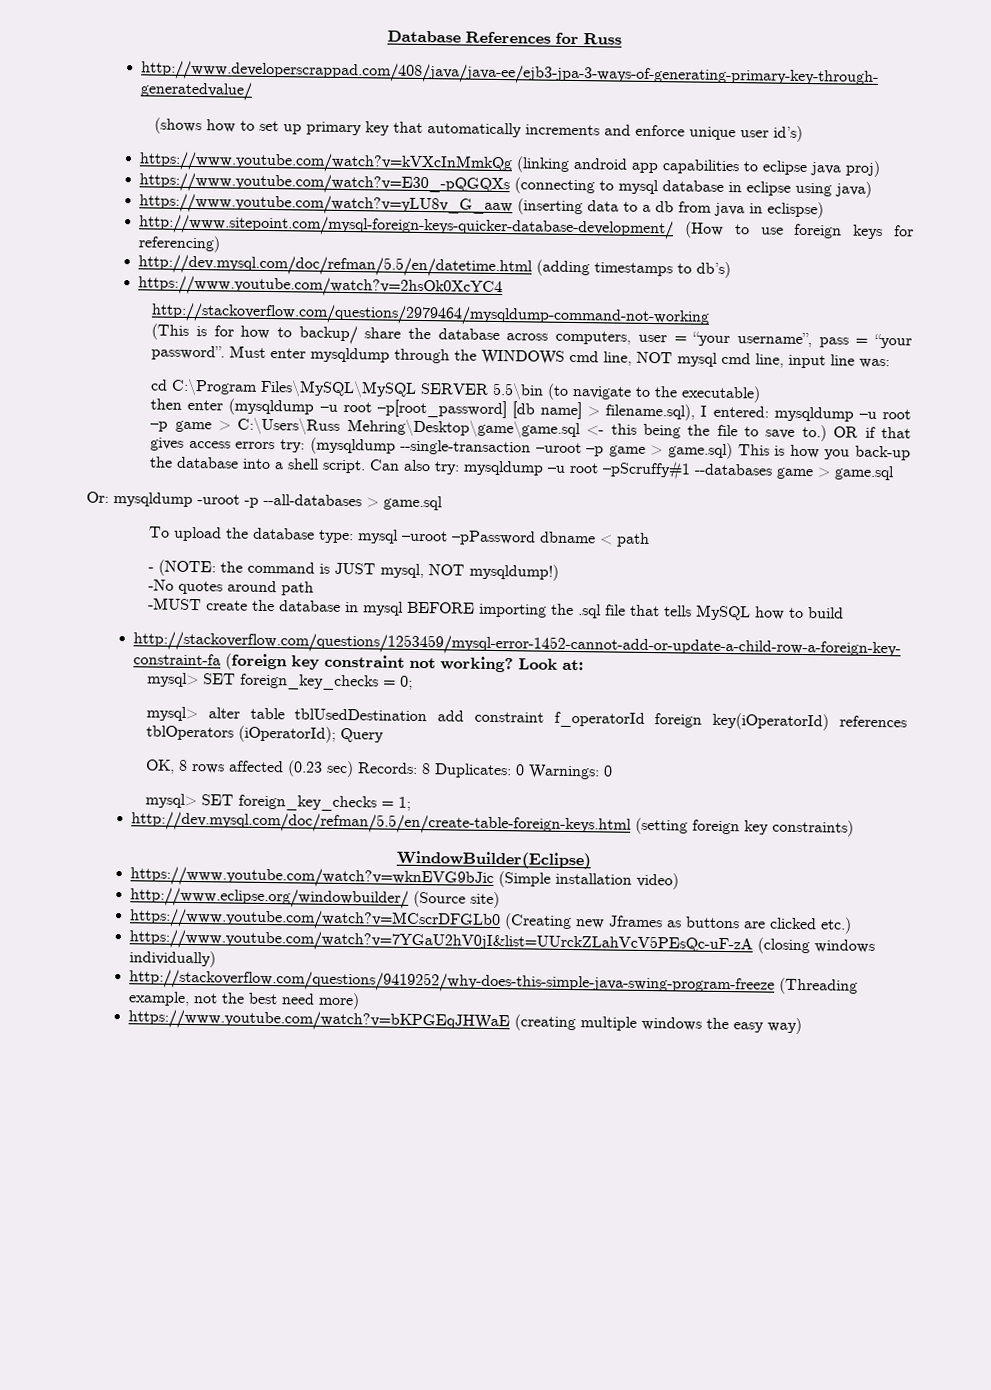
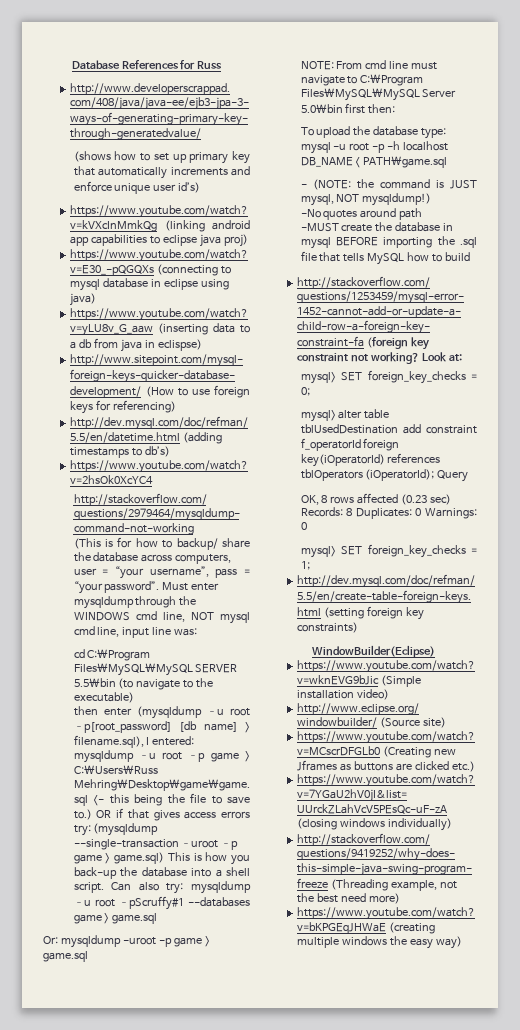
- Or: mysqldump -uroot -p --all-databases > game.sql
+ Or: mysqldump -uroot -p game > game.sql
+ NOTE: From cmd line must navigate to C:\Program Files\MySQL\MySQL Server 5.0\bin first then:
- To upload the database type: mysql –uroot –pPassword dbname < path
+ To upload the database type: mysql -u root -p -h localhost DB_NAME < PATH\game.sql

